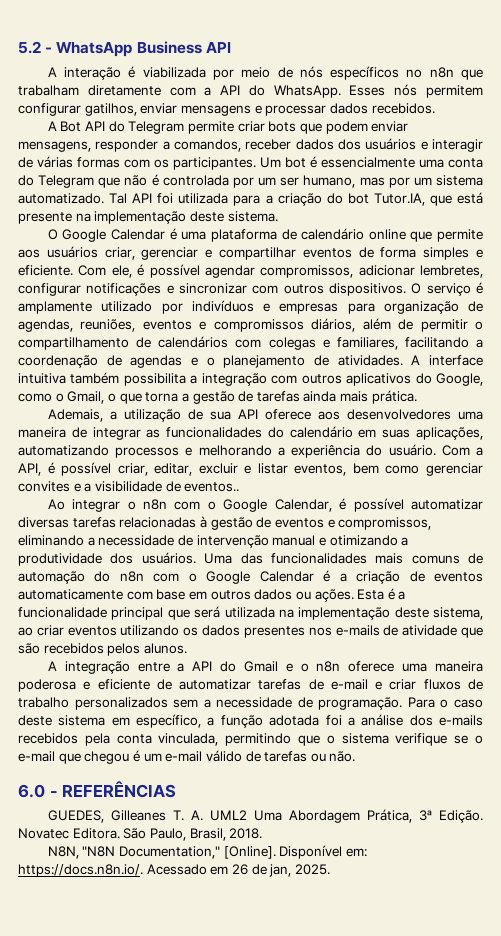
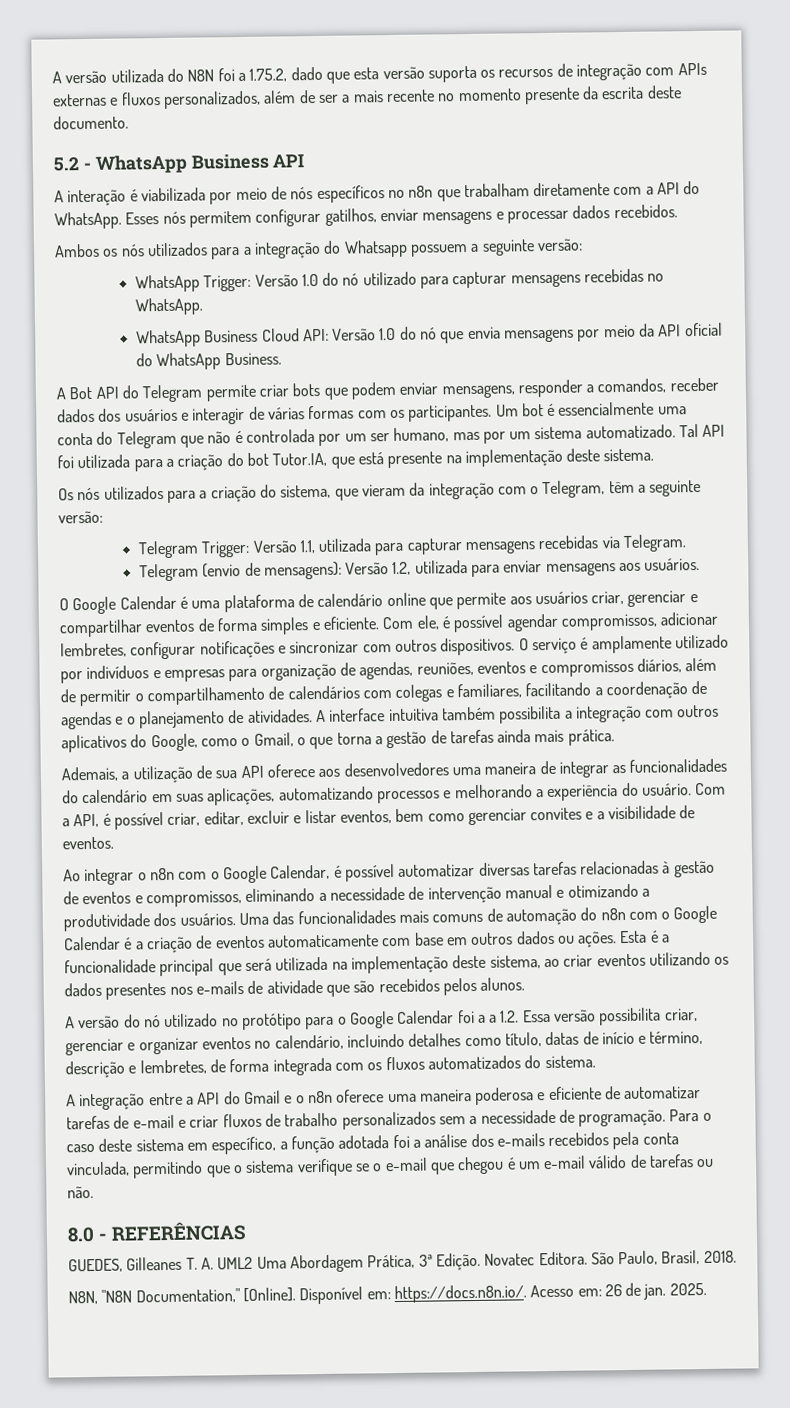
+ A versão utilizada do N8N foi a 1.75.2, dado que esta versão suporta os recursos de integração com APIs externas e fluxos personalizados, além de ser a mais recente no momento presente da escrita deste documento.
+ Ambos os nós utilizados para a integração do Whatsapp possuem a seguinte versão:
+ WhatsApp Trigger: Versão 1.0 do nó utilizado para capturar mensagens recebidas no WhatsApp.
+ WhatsApp Business Cloud API: Versão 1.0 do nó que envia mensagens por meio da API oficial do WhatsApp Business.
+ Os nós utilizados para a criação do sistema, que vieram da integração com o Telegram, têm a seguinte versão:
+ Telegram Trigger: Versão 1.1, utilizada para capturar mensagens recebidas via Telegram.
+ Telegram (envio de mensagens): Versão 1.2, utilizada para enviar mensagens aos usuários.
- Com a API, é possível criar, editar, excluir e listar eventos, bem como gerenciar convites e a visibilidade de eventos..
+ Com a API, é possível criar, editar, excluir e listar eventos, bem como gerenciar convites e a visibilidade de eventos.
+ A versão do nó utilizado no protótipo para o Google Calendar foi a a 1.2. Essa versão possibilita criar, gerenciar e organizar eventos no calendário, incluindo detalhes como título, datas de início e término, descrição e lembretes, de forma integrada com os fluxos automatizados do sistema.
- 6.0 - REFERÊNCIAS
+ 8.0 - REFERÊNCIAS
- Disponível em: https://docs.n8n.io/. Acessado em 26 de jan, 2025.
+ Disponível em: https://docs.n8n.io/. Acesso em: 26 de jan. 2025.

